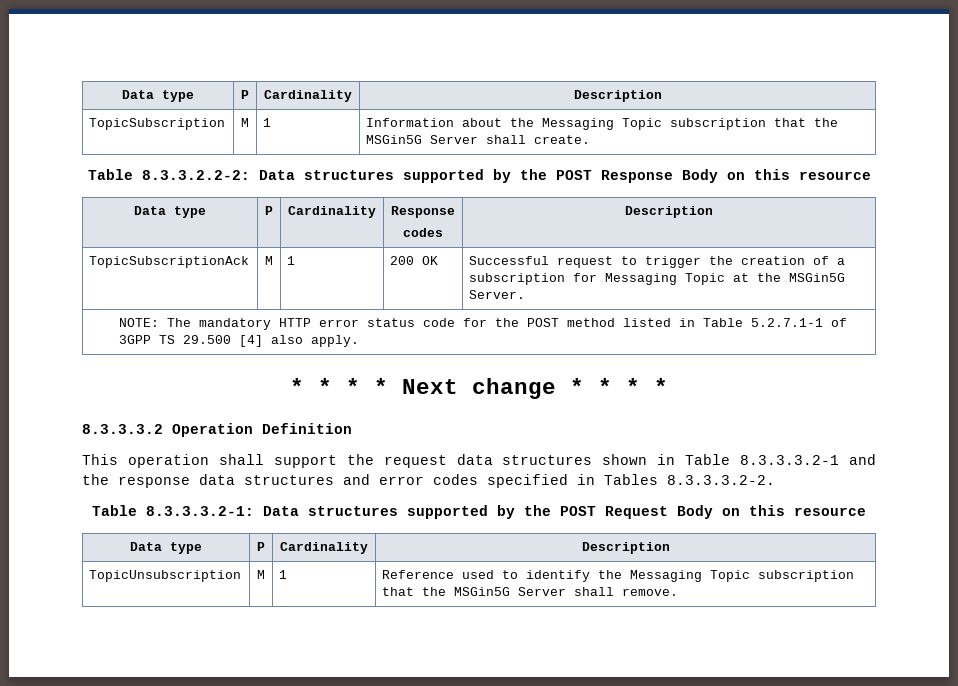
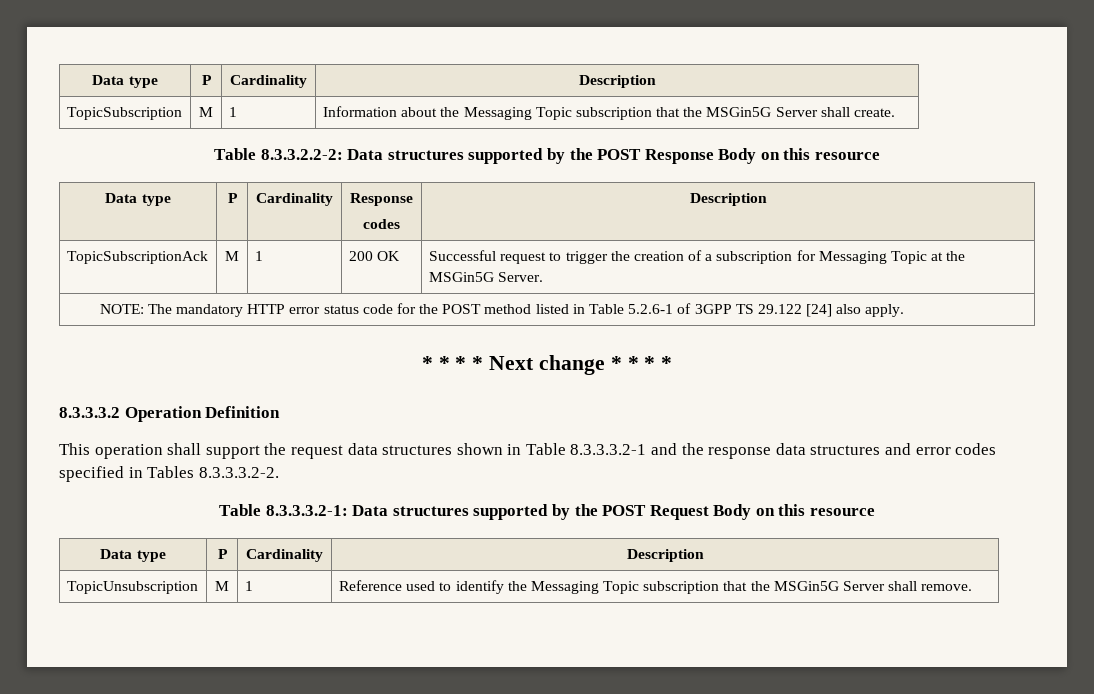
- NOTE: The mandatory HTTP error status code for the POST method listed in Table 5.2.7.1-1 of 3GPP TS 29.500 [4] also apply.
+ NOTE: The mandatory HTTP error status code for the POST method listed in Table 5.2.6-1 of 3GPP TS 29.122 [24] also apply.

